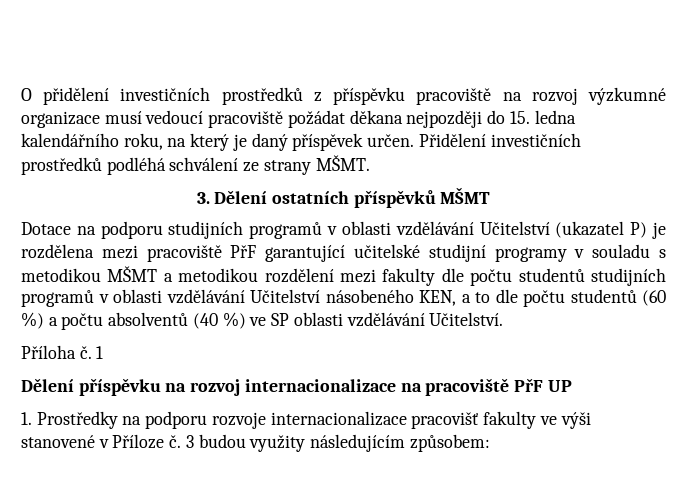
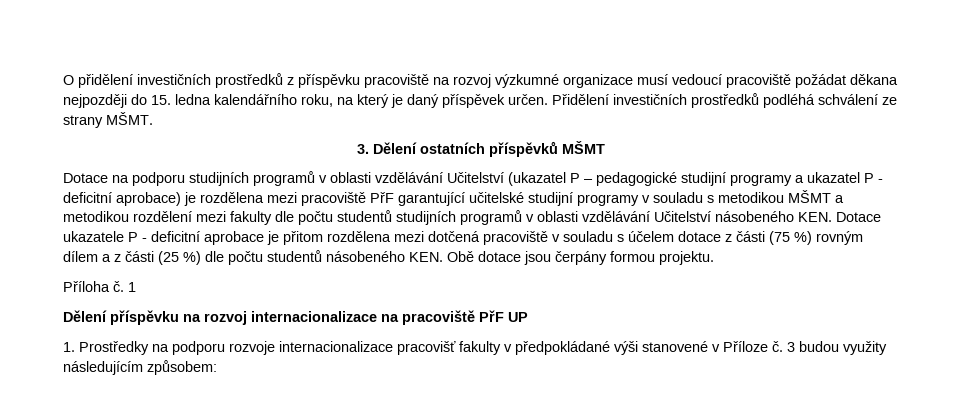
- Dotace na podporu studijních programů v oblasti vzdělávání Učitelství (ukazatel P) je rozdělena mezi pracoviště PřF garantující učitelské studijní programy v souladu s metodikou MŠMT a metodikou rozdělení mezi fakulty dle počtu studentů studijních programů v oblasti vzdělávání Učitelství násobeného KEN, a to dle počtu studentů (60 %) a počtu absolventů (40 %) ve SP oblasti vzdělávání Učitelství.
+ Dotace na podporu studijních programů v oblasti vzdělávání Učitelství (ukazatel P – pedagogické studijní programy a ukazatel P - deficitní aprobace) je rozdělena mezi pracoviště PřF garantující učitelské studijní programy v souladu s metodikou MŠMT a metodikou rozdělení mezi fakulty dle počtu studentů studijních programů v oblasti vzdělávání Učitelství násobeného KEN. Dotace ukazatele P - deficitní aprobace je přitom rozdělena mezi dotčená pracoviště v souladu s účelem dotace z části (75 %) rovným dílem a z části (25 %) dle počtu studentů násobeného KEN. Obě dotace jsou čerpány formou projektu.
- 1. Prostředky na podporu rozvoje internacionalizace pracovišť fakulty ve výši stanovené v Příloze č.
+ 1. Prostředky na podporu rozvoje internacionalizace pracovišť fakulty v předpokládané výši stanovené v Příloze č.

